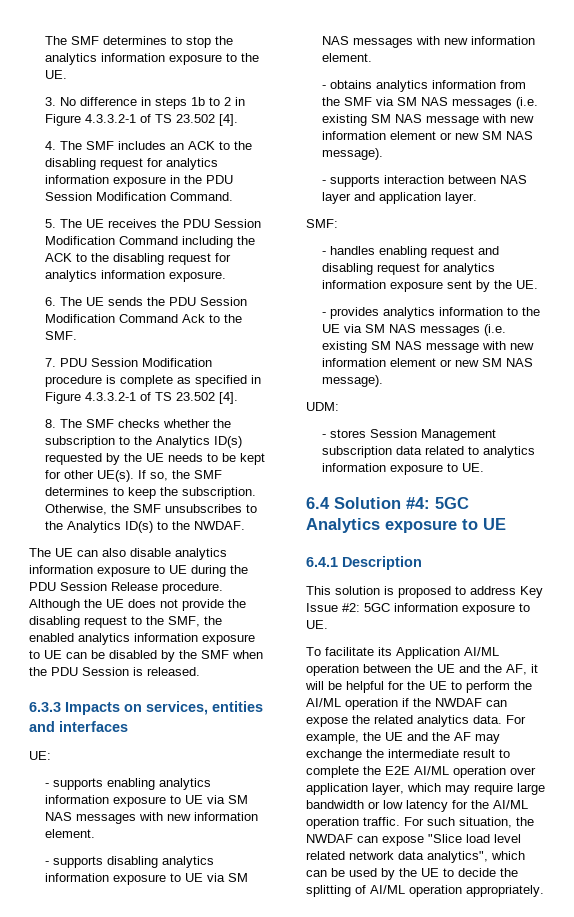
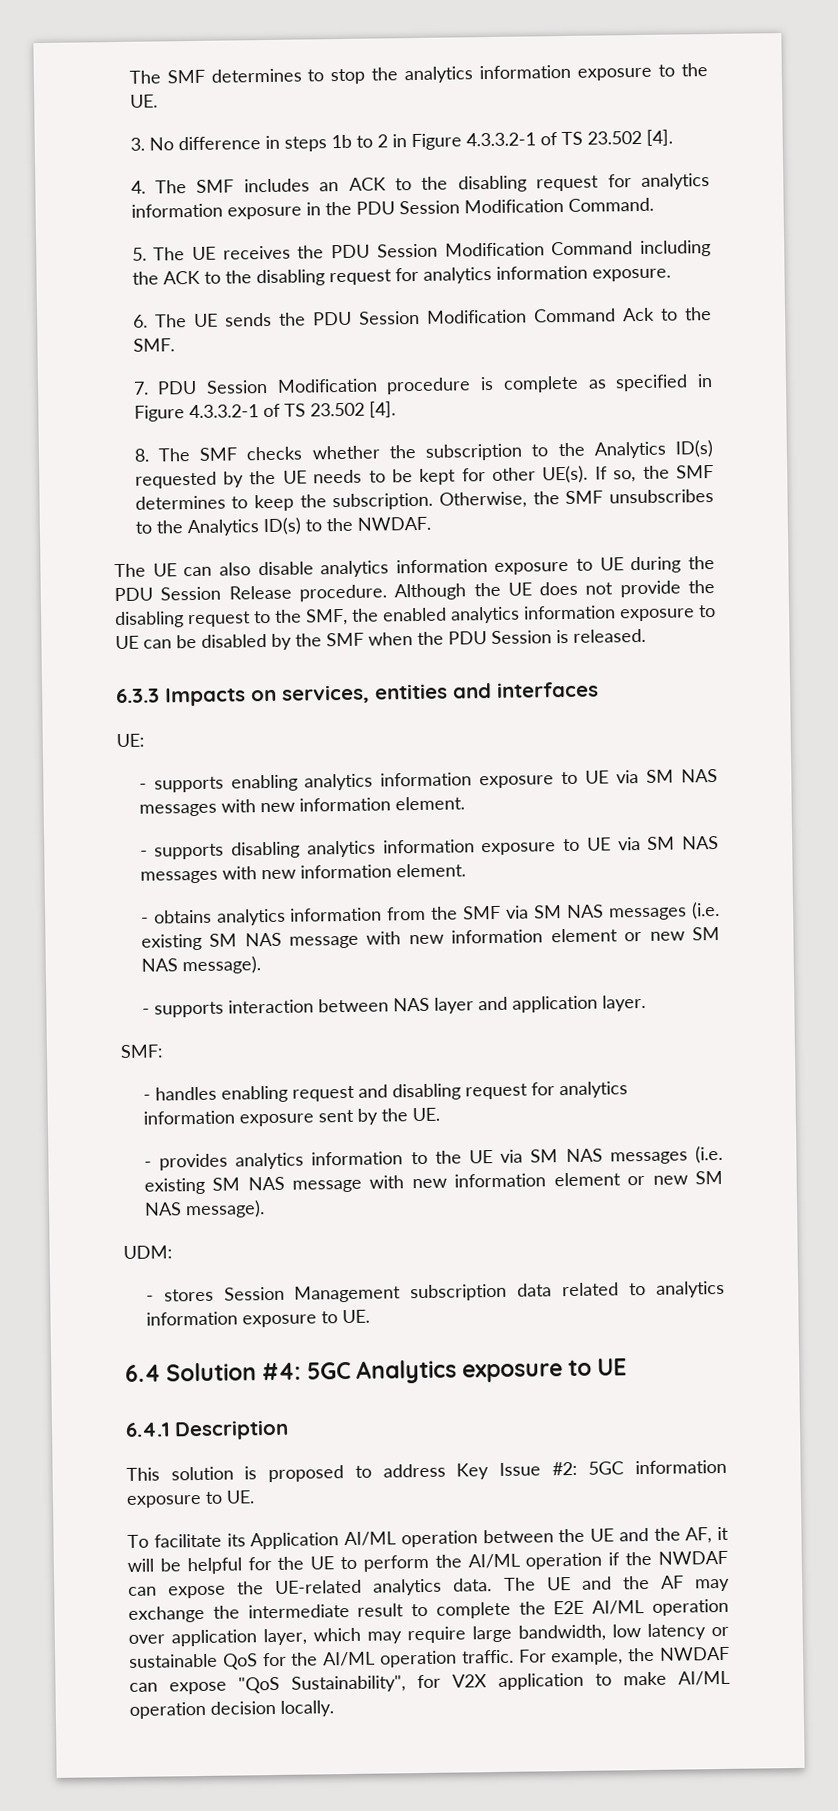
- To facilitate its Application AI/ML operation between the UE and the AF, it will be helpful for the UE to perform the AI/ML operation if the NWDAF can expose the related analytics data.
+ To facilitate its Application AI/ML operation between the UE and the AF, it will be helpful for the UE to perform the AI/ML operation if the NWDAF can expose the UE-related analytics data.
- For example, the UE and the AF may exchange the intermediate result to complete the E2E AI/ML operation over application layer, which may require large bandwidth or low latency for the AI/ML operation traffic.
+ The UE and the AF may exchange the intermediate result to complete the E2E AI/ML operation over application layer, which may require large bandwidth, low latency or sustainable QoS for the AI/ML operation traffic.
- For such situation, the NWDAF can expose "Slice load level related network data analytics", which can be used by the UE to decide the splitting of AI/ML operation appropriately.
+ For example, the NWDAF can expose "QoS Sustainability", for V2X application to make AI/ML operation decision locally.

